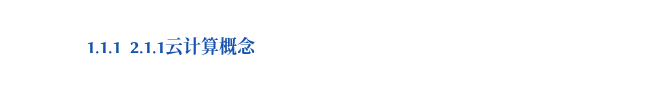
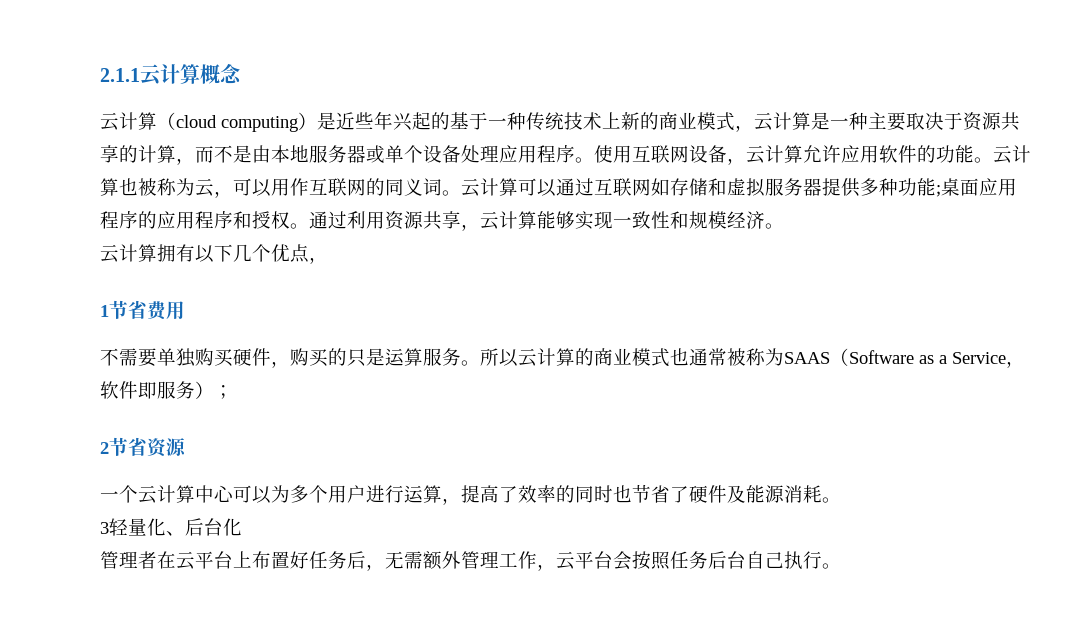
- 1.1.1 2.1.1云计算概念
+ 2.1.1云计算概念
+ 云计算（cloud computing）是近些年兴起的基于一种传统技术上新的商业模式，云计算是一种主要取决于资源共享的计算，而不是由本地服务器或单个设备处理应用程序。使用互联网设备，云计算允许应用软件的功能。云计算也被称为云，可以用作互联网的同义词。云计算可以通过互联网如存储和虚拟服务器提供多种功能;桌面应用程序的应用程序和授权。通过利用资源共享，云计算能够实现一致性和规模经济。
+ 云计算拥有以下几个优点，
+ 1节省费用
+ 不需要单独购买硬件，购买的只是运算服务。所以云计算的商业模式也通常被称为SAAS（Software as a Service，软件即服务）；
+ 2节省资源
+ 一个云计算中心可以为多个用户进行运算，提高了效率的同时也节省了硬件及能源消耗。
+ 3轻量化、后台化
+ 管理者在云平台上布置好任务后，无需额外管理工作，云平台会按照任务后台自己执行。

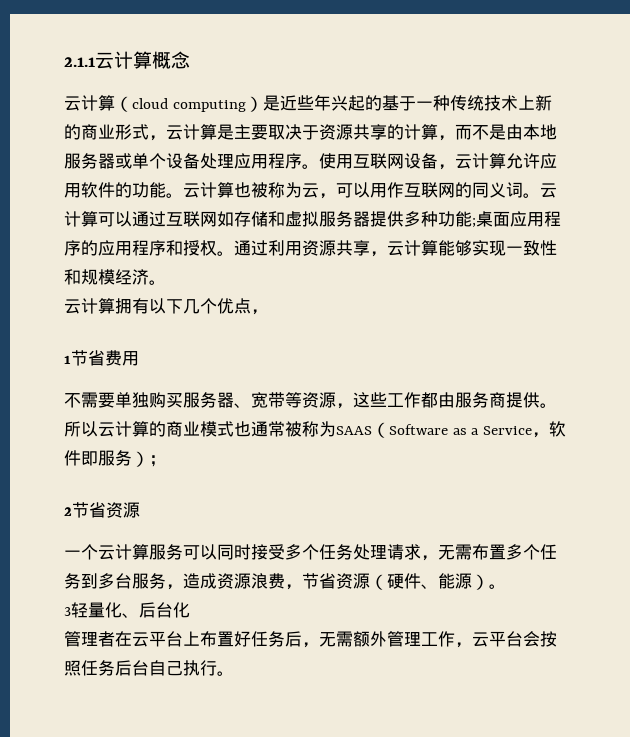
- 云计算（cloud computing）是近些年兴起的基于一种传统技术上新的商业模式，云计算是一种主要取决于资源共享的计算，而不是由本地服务器或单个设备处理应用程序。
+ 云计算（cloud computing）是近些年兴起的基于一种传统技术上新的商业形式，云计算是主要取决于资源共享的计算，而不是由本地服务器或单个设备处理应用程序。
- 不需要单独购买硬件，购买的只是运算服务。
+ 不需要单独购买服务器、宽带等资源，这些工作都由服务商提供。
- 一个云计算中心可以为多个用户进行运算，提高了效率的同时也节省了硬件及能源消耗。
+ 一个云计算服务可以同时接受多个任务处理请求，无需布置多个任务到多台服务，造成资源浪费，节省资源（硬件、能源）。

